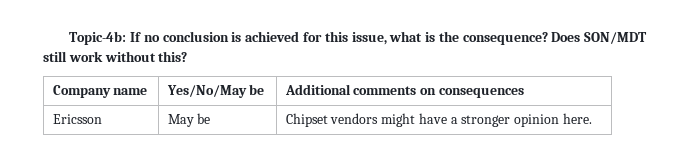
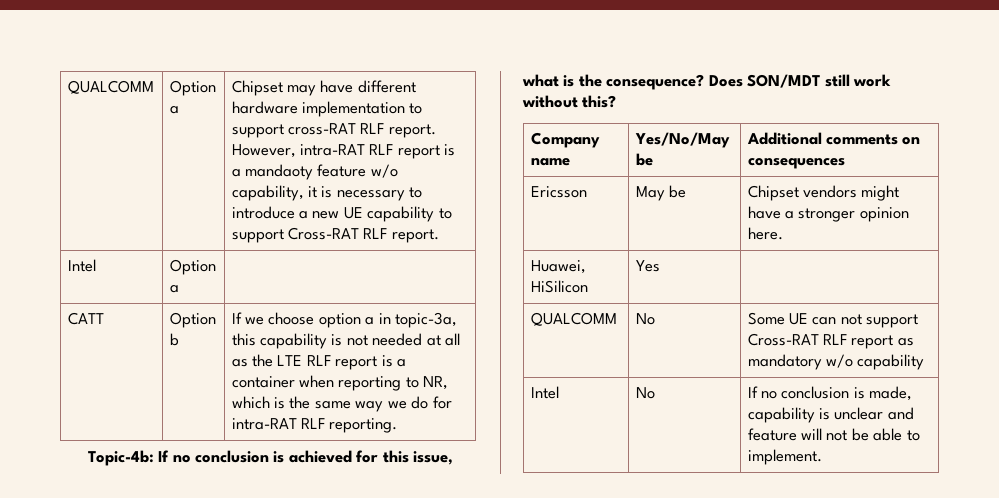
+ QUALCOMM | Option a | Chipset may have different hardware implementation to support cross-RAT RLF report. However, intra-RAT RLF report is a mandaoty feature w/o capability, it is necessary to introduce a new UE capability to support Cross-RAT RLF report.
+ Intel | Option a |
+ CATT | Option b | If we choose option a in topic-3a, this capability is not needed at all as the LTE RLF report is a container when reporting to NR, which is the same way we do for intra-RAT RLF reporting.
+ Huawei, HiSilicon | Yes |
+ QUALCOMM | No | Some UE can not support Cross-RAT RLF report as mandatory w/o capability
+ Intel | No | If no conclusion is made, capability is unclear and feature will not be able to implement.

